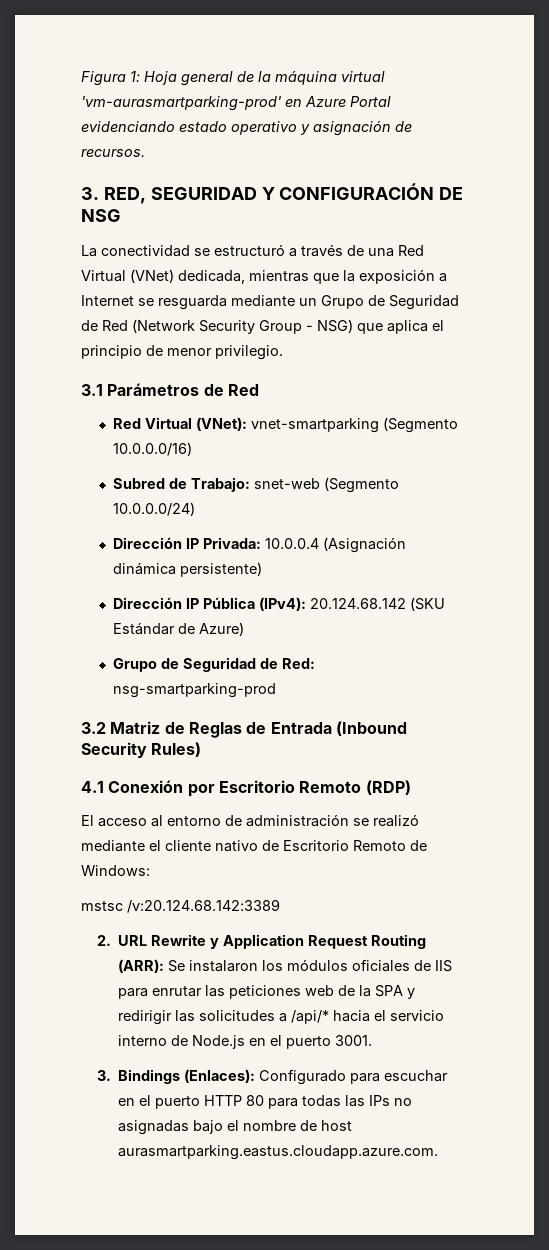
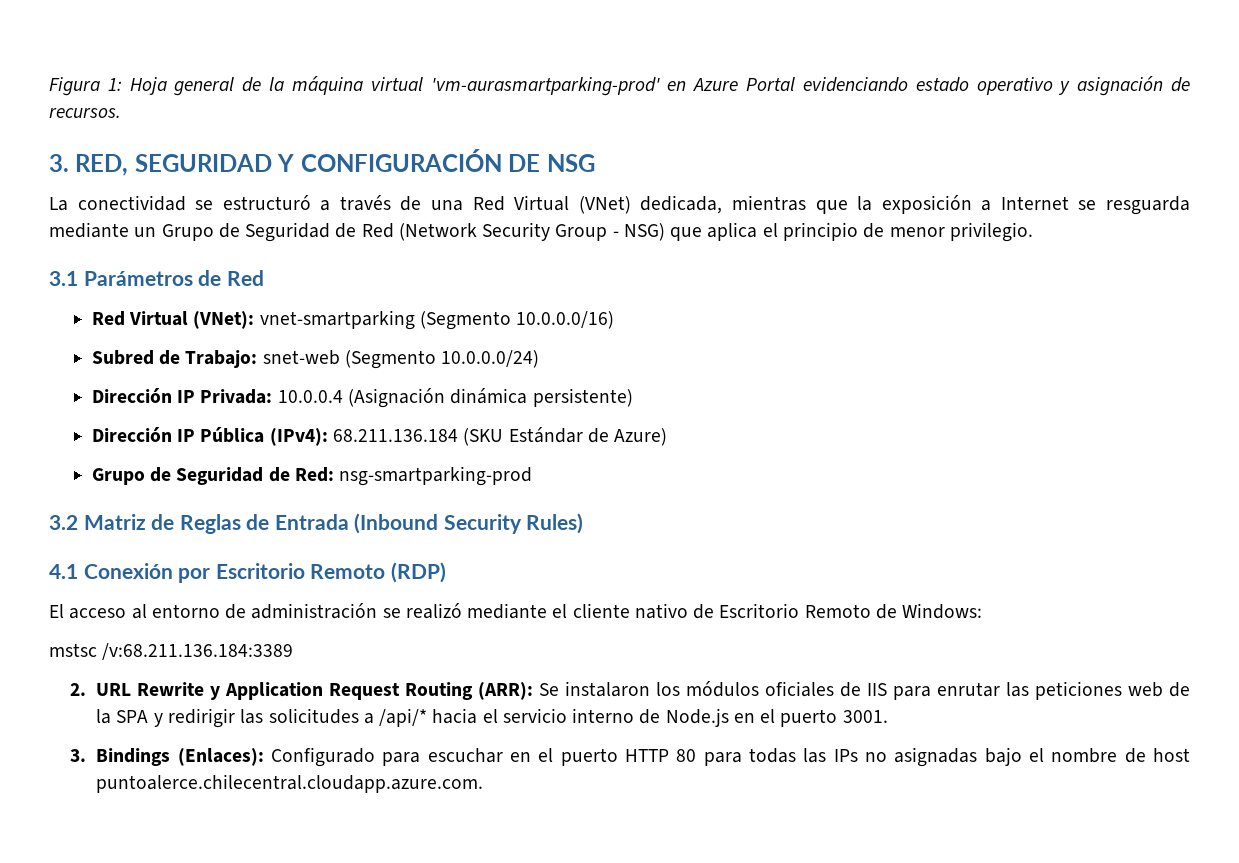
- Dirección IP Pública (IPv4): 20.124.68.142 (SKU Estándar de Azure)
+ Dirección IP Pública (IPv4): 68.211.136.184 (SKU Estándar de Azure)
- mstsc /v:20.124.68.142:3389
+ mstsc /v:68.211.136.184:3389
- 3. Bindings (Enlaces): Configurado para escuchar en el puerto HTTP 80 para todas las IPs no asignadas bajo el nombre de host aurasmartparking.eastus.cloudapp.azure.com.
+ 3. Bindings (Enlaces): Configurado para escuchar en el puerto HTTP 80 para todas las IPs no asignadas bajo el nombre de host puntoalerce.chilecentral.cloudapp.azure.com.

